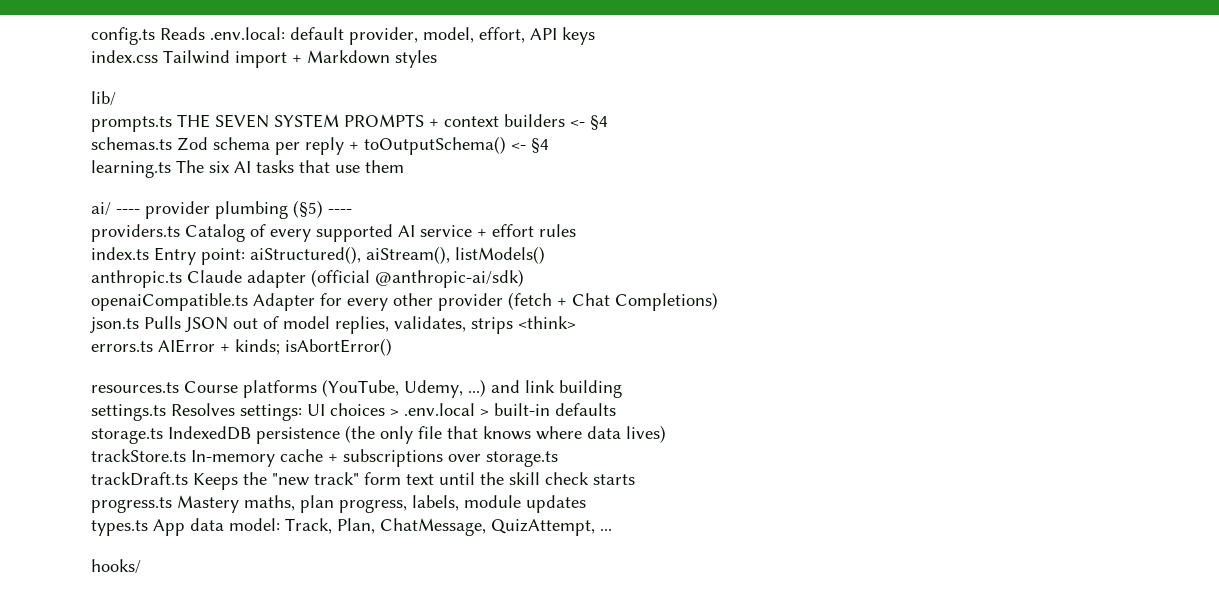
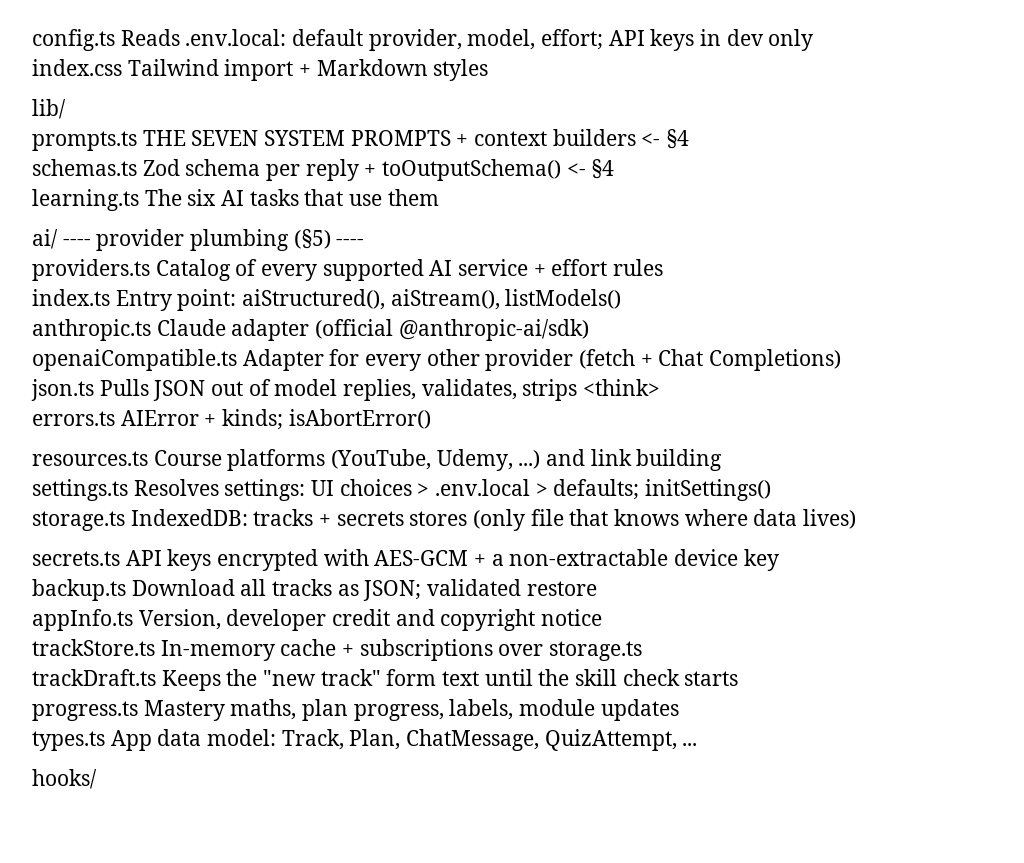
- config.ts Reads .env.local: default provider, model, effort, API keys
+ config.ts Reads .env.local: default provider, model, effort; API keys in dev only
- settings.ts Resolves settings: UI choices > .env.local > built-in defaults
- storage.ts IndexedDB persistence (the only file that knows where data lives)
+ settings.ts Resolves settings: UI choices > .env.local > defaults; initSettings()
+ storage.ts IndexedDB: tracks + secrets stores (only file that knows where data lives)
+ secrets.ts API keys encrypted with AES-GCM + a non-extractable device key
+ backup.ts Download all tracks as JSON; validated restore
+ appInfo.ts Version, developer credit and copyright notice

